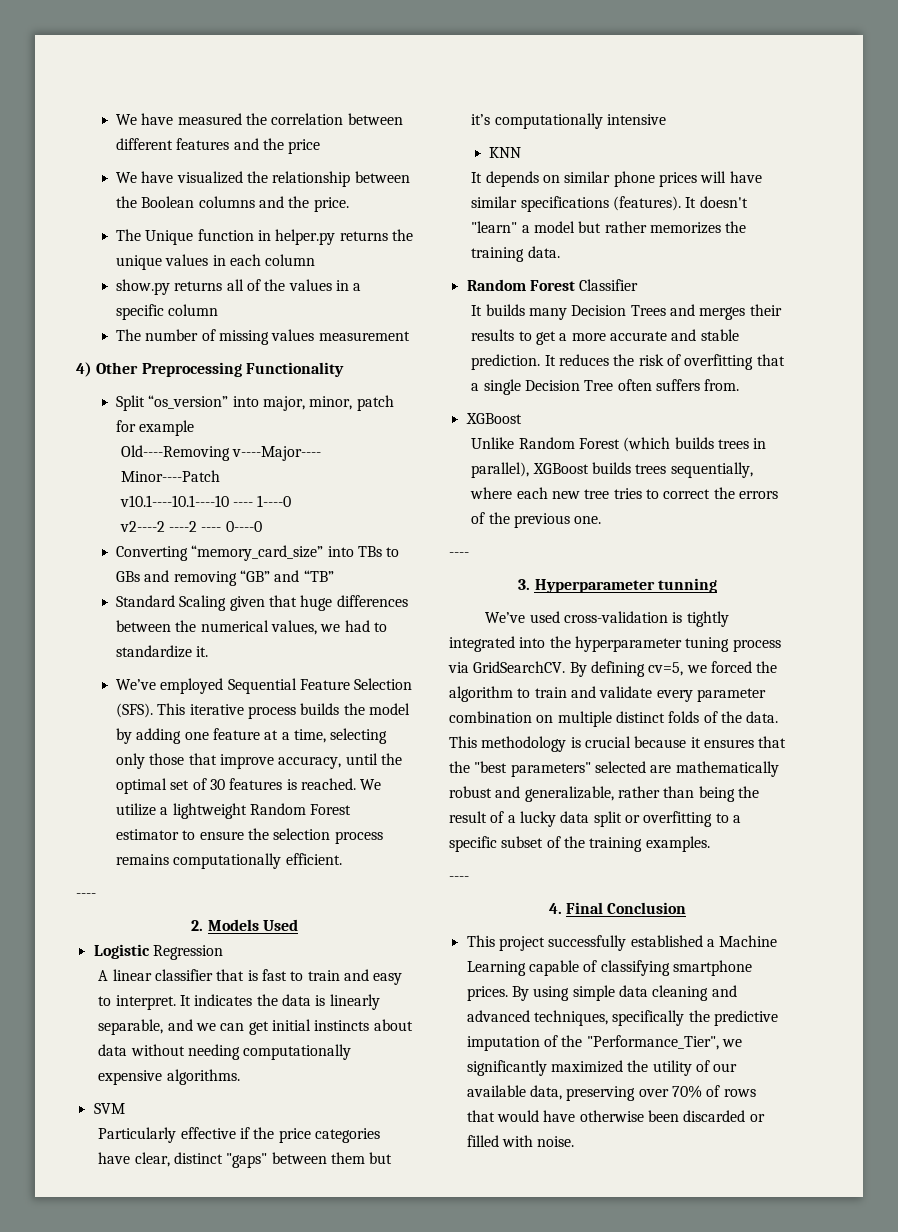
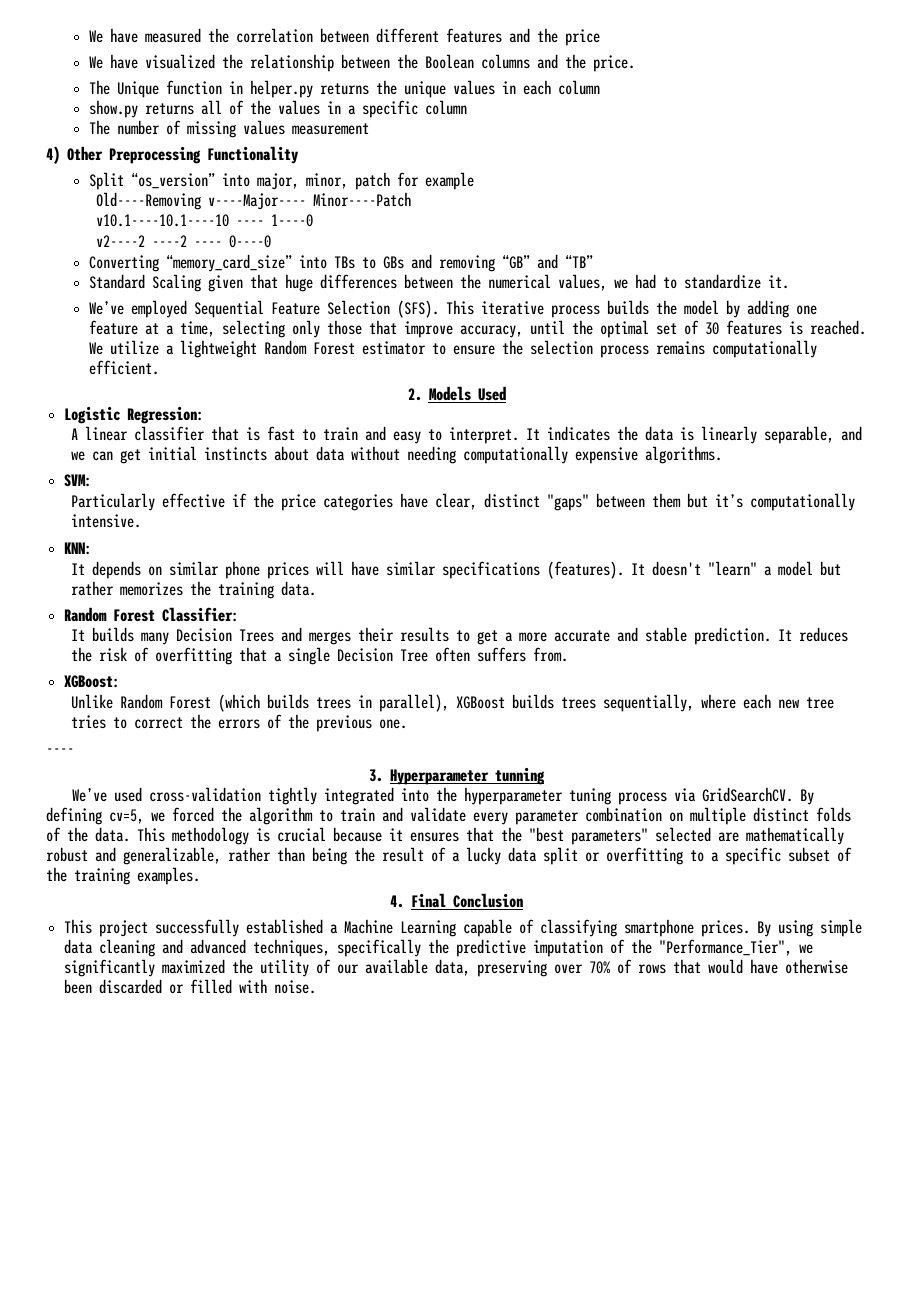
  We utilize a lightweight Random Forest estimator to ensure the selection process remains computationally efficient.
- ----
- Logistic Regression
+ Logistic Regression:
- SVM
+ SVM:
- Particularly effective if the price categories have clear, distinct "gaps" between them but it’s computationally intensive
- KNN
+ Particularly effective if the price categories have clear, distinct "gaps" between them but it’s computationally intensive.
+ KNN:
- Random Forest Classifier
+ Random Forest Classifier:
  It reduces the risk of overfitting that a single Decision Tree often suffers from.
- XGBoost
+ XGBoost:
- We’ve used cross-validation is tightly integrated into the hyperparameter tuning process via GridSearchCV.
+ We’ve used cross-validation tightly integrated into the hyperparameter tuning process via GridSearchCV.
  This methodology is crucial because it ensures that the "best parameters" selected are mathematically robust and generalizable, rather than being the result of a lucky data split or overfitting to a specific subset of the training examples.
- ----

